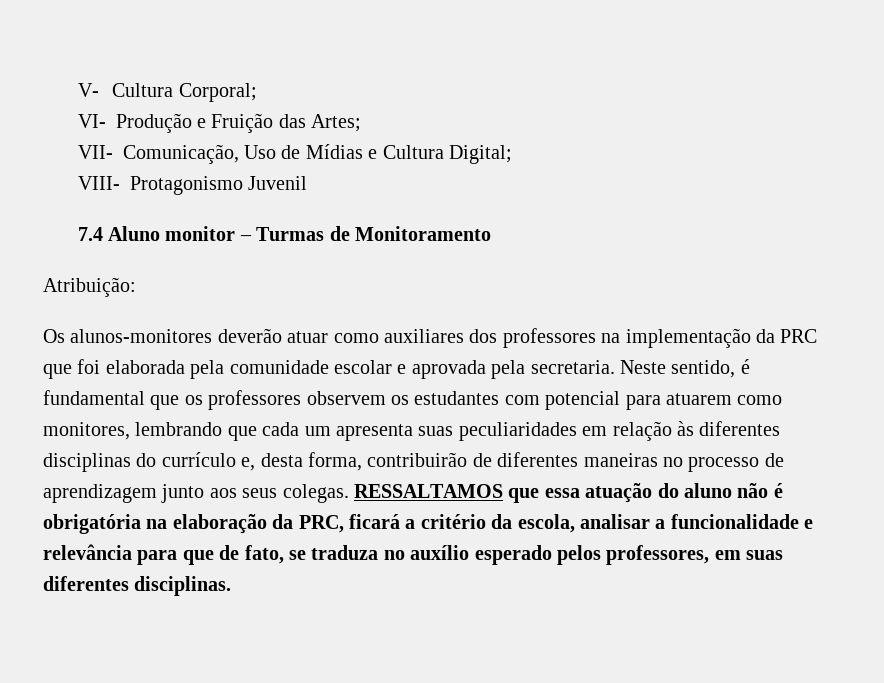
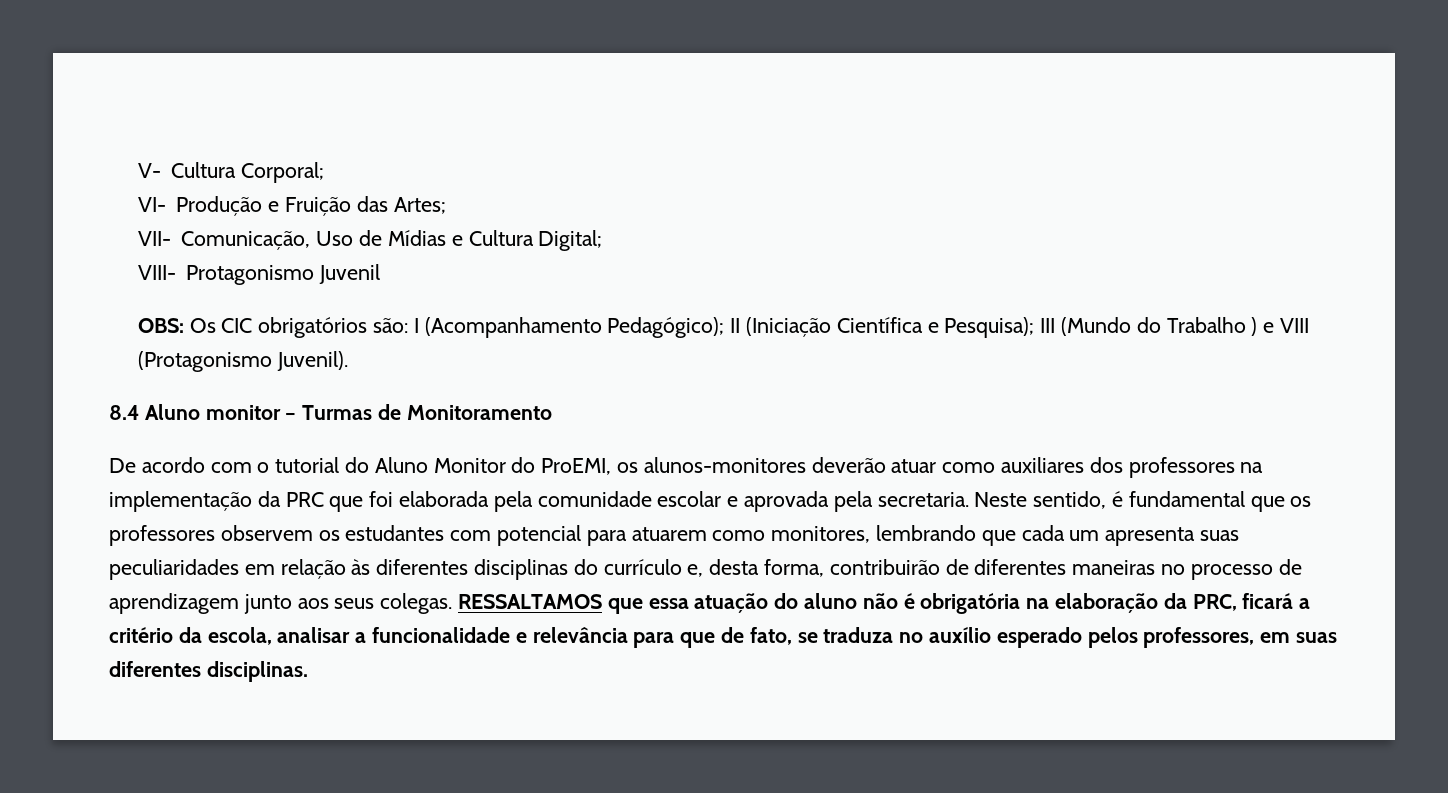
- 7.4 Aluno monitor – Turmas de Monitoramento
+ OBS: Os CIC obrigatórios são: I (Acompanhamento Pedagógico); II (Iniciação Científica e Pesquisa); III (Mundo do Trabalho ) e VIII (Protagonismo Juvenil).
+ 8.4 Aluno monitor – Turmas de Monitoramento
- Atribuição:
- Os alunos-monitores deverão atuar como auxiliares dos professores na implementação da PRC que foi elaborada pela comunidade escolar e aprovada pela secretaria.
+ De acordo com o tutorial do Aluno Monitor do ProEMI, os alunos-monitores deverão atuar como auxiliares dos professores na implementação da PRC que foi elaborada pela comunidade escolar e aprovada pela secretaria.

